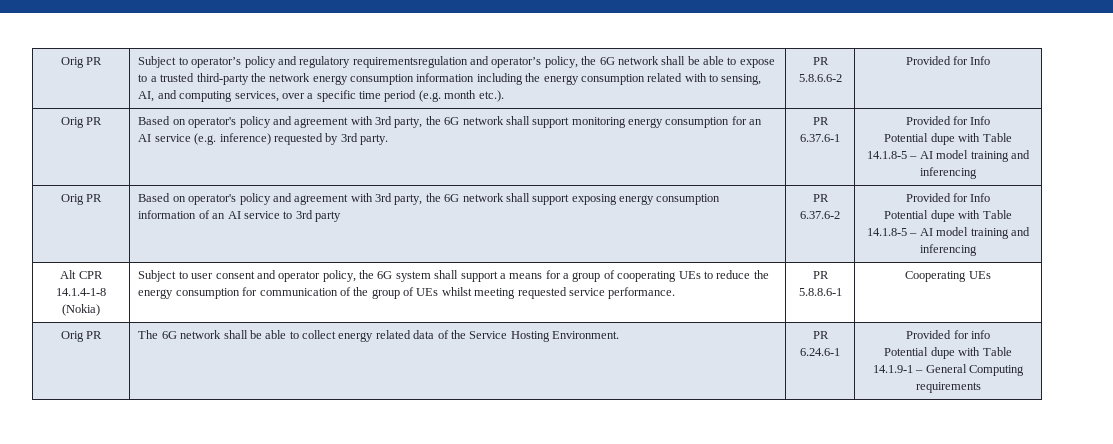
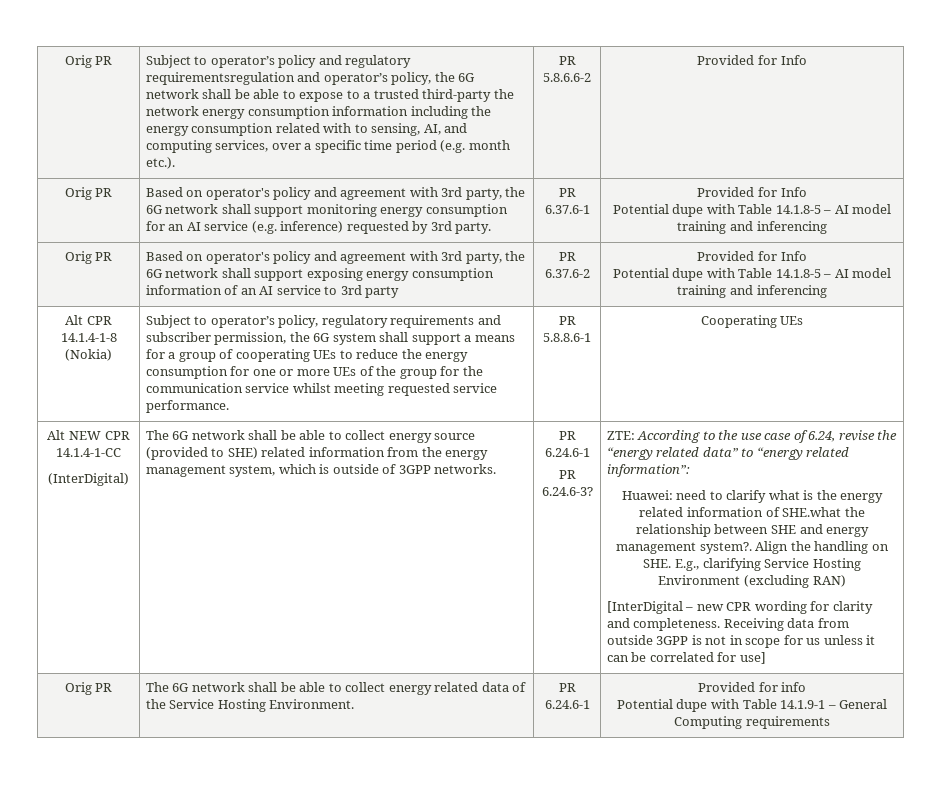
- Subject to user consent and operator policy, the 6G system shall support a means for a group of cooperating UEs to reduce the energy consumption for communication of the group of UEs whilst meeting requested service performance.
+ Subject to operator’s policy, regulatory requirements and subscriber permission, the 6G system shall support a means for a group of cooperating UEs to reduce the energy consumption for one or more UEs of the group for the communication service whilst meeting requested service performance.
+ Alt NEW CPR 14.1.4-1-CC
+ (InterDigital) | The 6G network shall be able to collect energy source (provided to SHE) related information from the energy management system, which is outside of 3GPP networks. | PR 6.24.6-1
+ PR 6.24.6-3? | ZTE: According to the use case of 6.24, revise the “energy related data” to “energy related information”:
+ Huawei: need to clarify what is the energy related information of SHE.what the relationship between SHE and energy management system?. Align the handling on SHE. E.g., clarifying Service Hosting Environment (excluding RAN)
+ [InterDigital – new CPR wording for clarity and completeness. Receiving data from outside 3GPP is not in scope for us unless it can be correlated for use]

